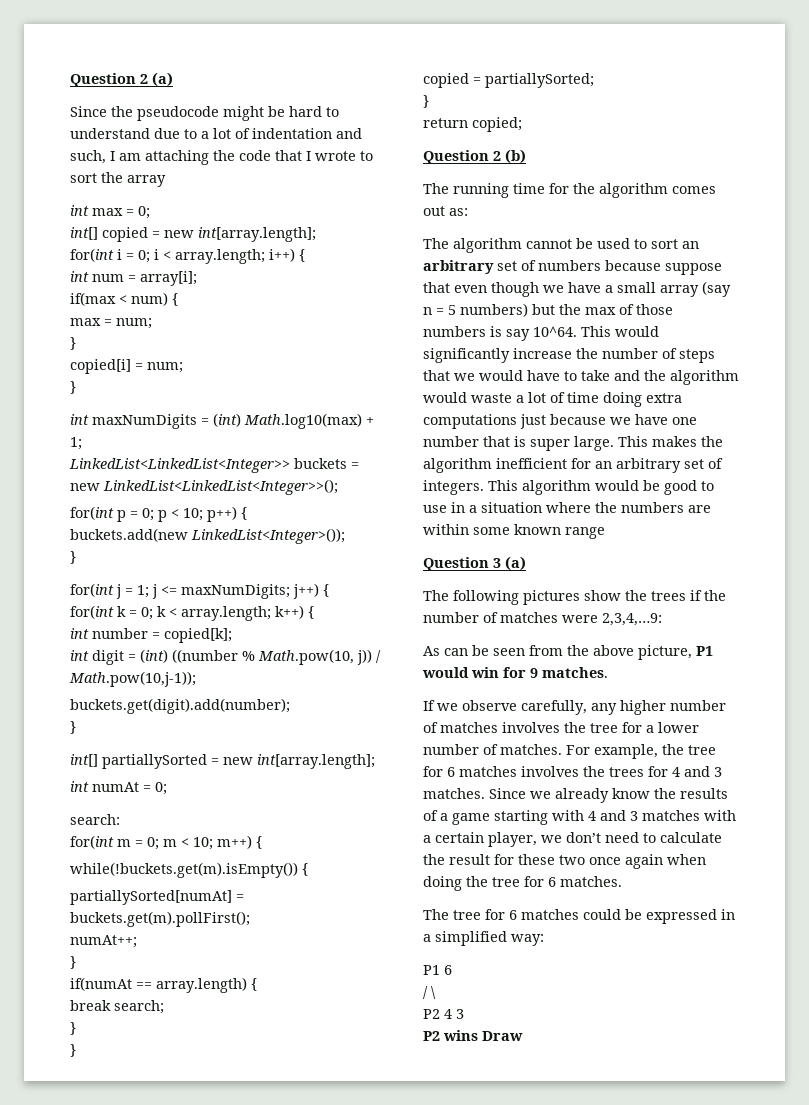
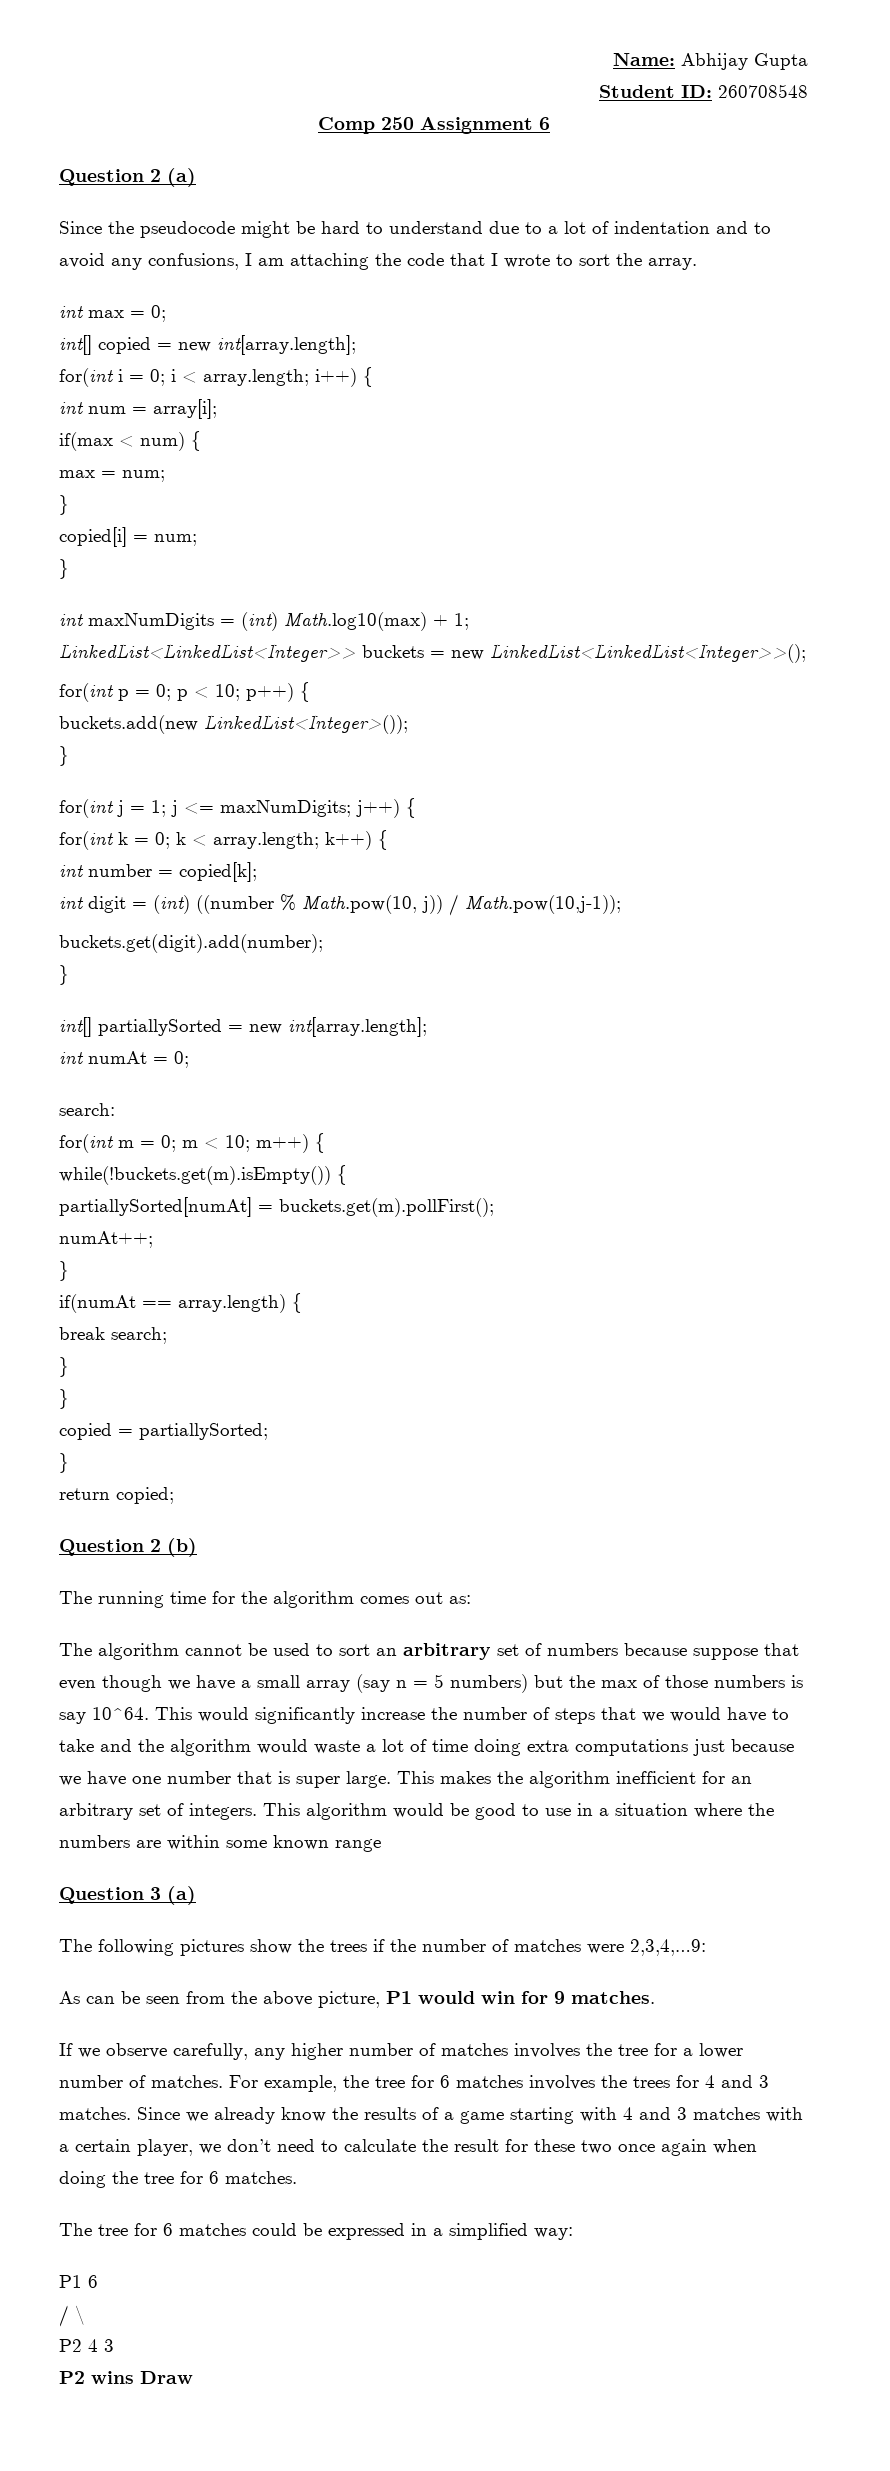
+ Name: Abhijay Gupta
+ Student ID: 260708548
+ Comp 250 Assignment 6
- Since the pseudocode might be hard to understand due to a lot of indentation and such, I am attaching the code that I wrote to sort the array
+ Since the pseudocode might be hard to understand due to a lot of indentation and to avoid any confusions, I am attaching the code that I wrote to sort the array.

